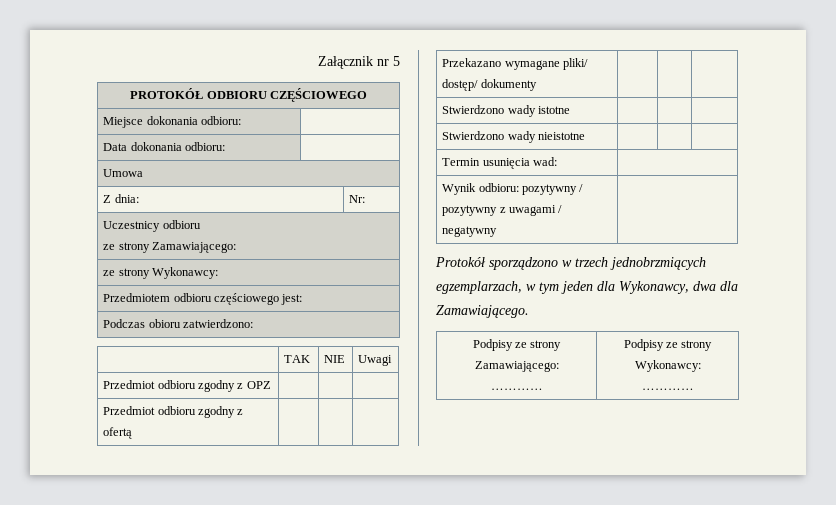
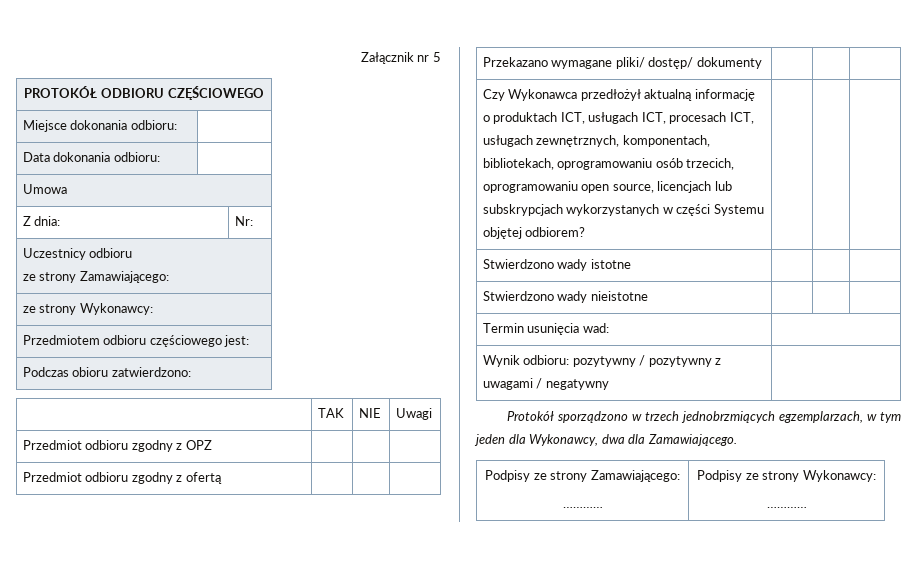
+ Czy Wykonawca przedłożył aktualną informację o produktach ICT, usługach ICT, procesach ICT, usługach zewnętrznych, komponentach, bibliotekach, oprogramowaniu osób trzecich, oprogramowaniu open source, licencjach lub subskrypcjach wykorzystanych w części Systemu objętej odbiorem? | | |

